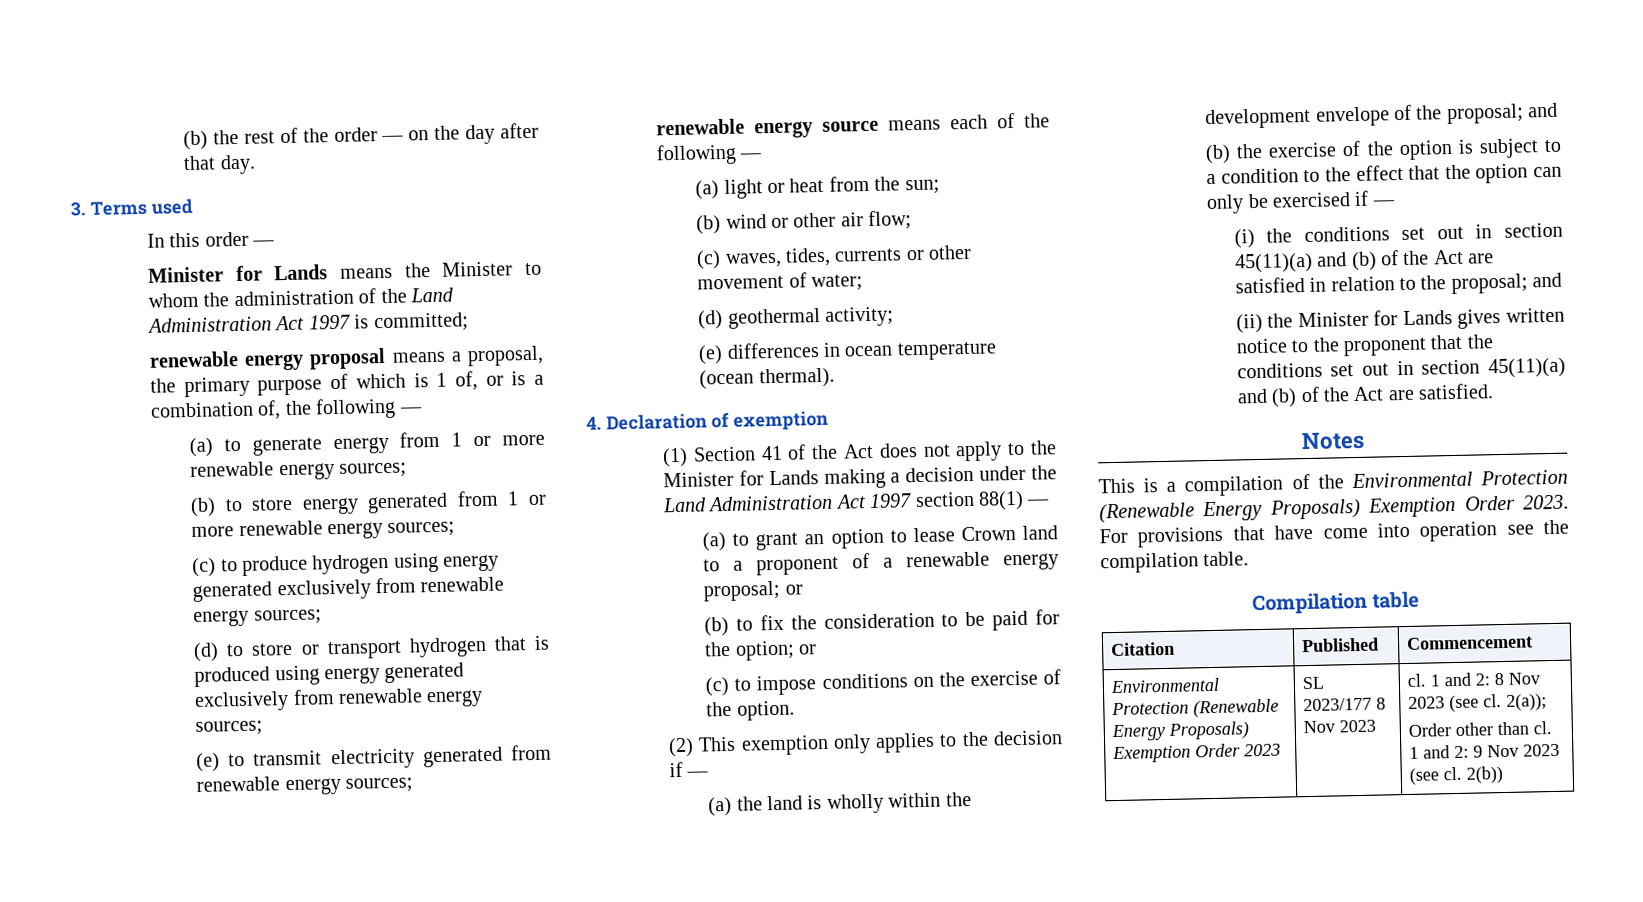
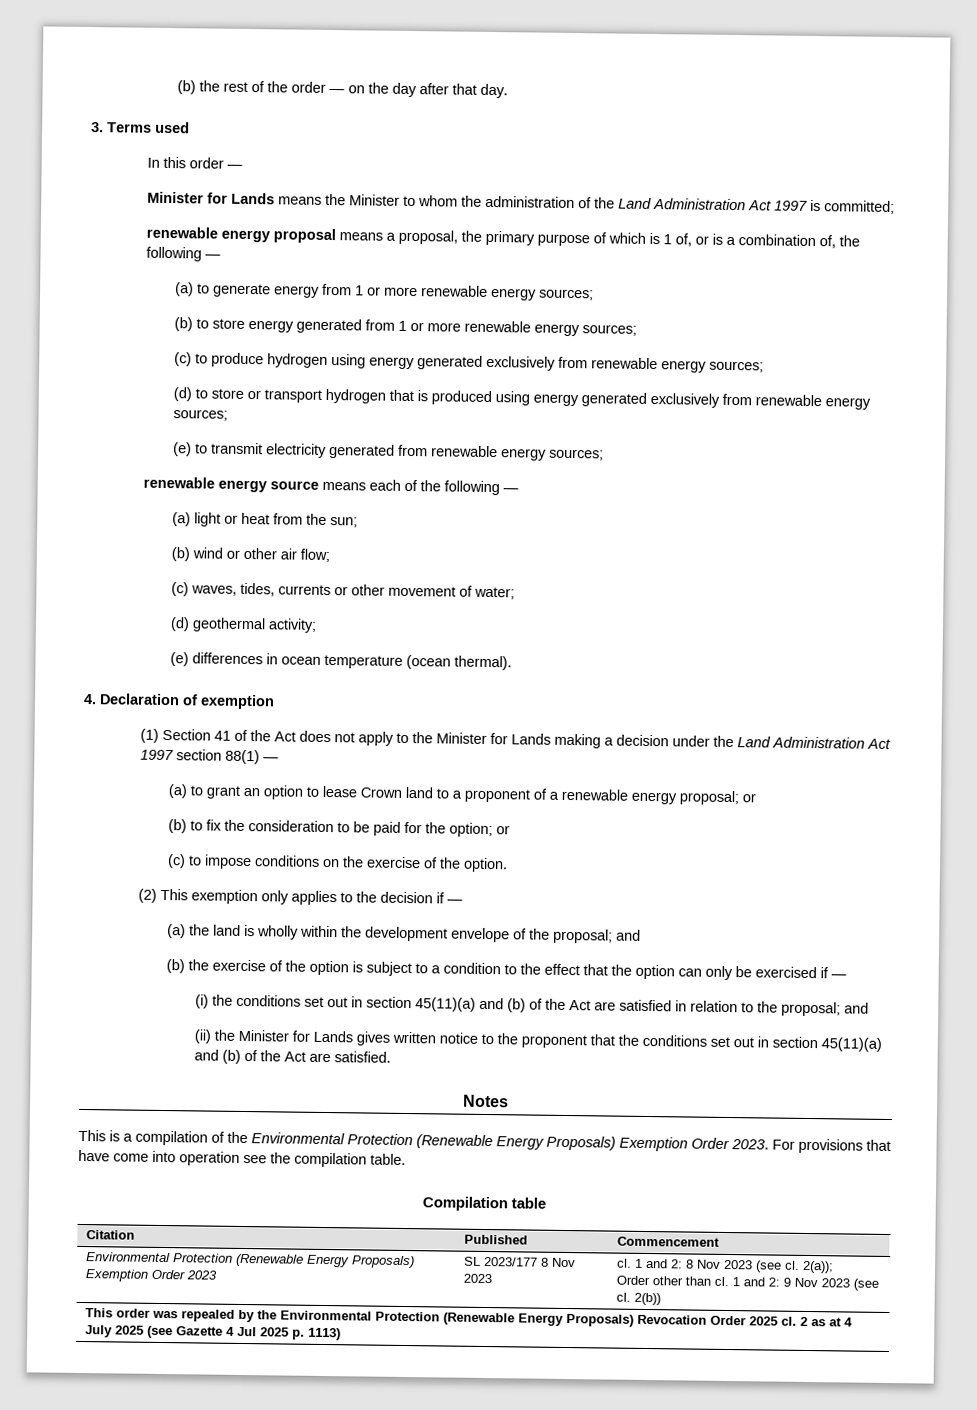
+ This order was repealed by the Environmental Protection (Renewable Energy Proposals) Revocation Order 2025 cl. 2 as at 4 July 2025 (see Gazette 4 Jul 2025 p. 1113)

